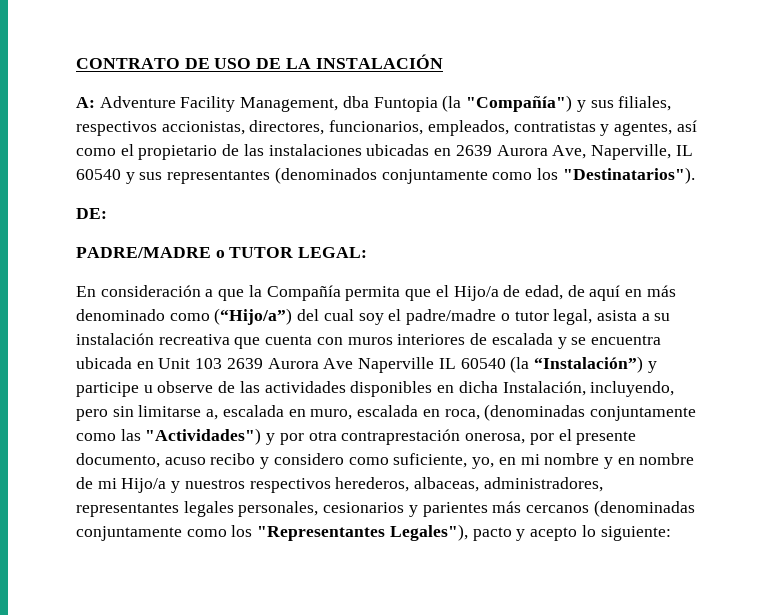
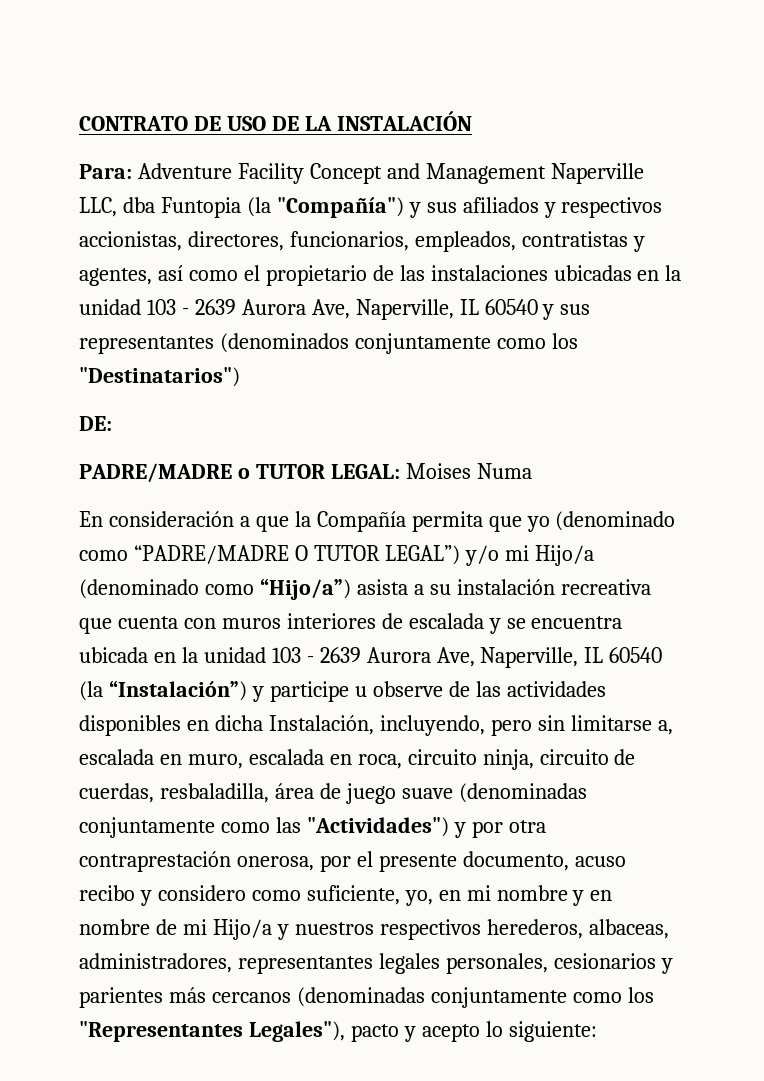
- A: Adventure Facility Management, dba Funtopia (la "Compañía") y sus filiales, respectivos accionistas, directores, funcionarios, empleados, contratistas y agentes, así como el propietario de las instalaciones ubicadas en 2639 Aurora Ave, Naperville, IL 60540 y sus representantes (denominados conjuntamente como los "Destinatarios").
+ Para: Adventure Facility Concept and Management Naperville LLC, dba Funtopia (la "Compañía") y sus afiliados y respectivos accionistas, directores, funcionarios, empleados, contratistas y agentes, así como el propietario de las instalaciones ubicadas en la unidad 103 - 2639 Aurora Ave, Naperville, IL 60540 y sus representantes (denominados conjuntamente como los "Destinatarios")
- PADRE/MADRE o TUTOR LEGAL:
+ PADRE/MADRE o TUTOR LEGAL: Moises Numa
- En consideración a que la Compañía permita que el Hijo/a de edad, de aquí en más denominado como (“Hijo/a”) del cual soy el padre/madre o tutor legal, asista a su instalación recreativa que cuenta con muros interiores de escalada y se encuentra ubicada en Unit 103 2639 Aurora Ave Naperville IL 60540 (la “Instalación”) y participe u observe de las actividades disponibles en dicha Instalación, incluyendo, pero sin limitarse a, escalada en muro, escalada en roca, (denominadas conjuntamente como las "Actividades") y por otra contraprestación onerosa, por el presente documento, acuso recibo y considero como suficiente, yo, en mi nombre y en nombre de mi Hijo/a y nuestros respectivos herederos, albaceas, administradores, representantes legales personales, cesionarios y parientes más cercanos (denominadas conjuntamente como los "Representantes Legales"), pacto y acepto lo siguiente:
+ En consideración a que la Compañía permita que yo (denominado como “PADRE/MADRE O TUTOR LEGAL”) y/o mi Hijo/a (denominado como “Hijo/a”) asista a su instalación recreativa que cuenta con muros interiores de escalada y se encuentra ubicada en la unidad 103 - 2639 Aurora Ave, Naperville, IL 60540 (la “Instalación”) y participe u observe de las actividades disponibles en dicha Instalación, incluyendo, pero sin limitarse a, escalada en muro, escalada en roca, circuito ninja, circuito de cuerdas, resbaladilla, área de juego suave (denominadas conjuntamente como las "Actividades") y por otra contraprestación onerosa, por el presente documento, acuso recibo y considero como suficiente, yo, en mi nombre y en nombre de mi Hijo/a y nuestros respectivos herederos, albaceas, administradores, representantes legales personales, cesionarios y parientes más cercanos (denominadas conjuntamente como los "Representantes Legales"), pacto y acepto lo siguiente:

